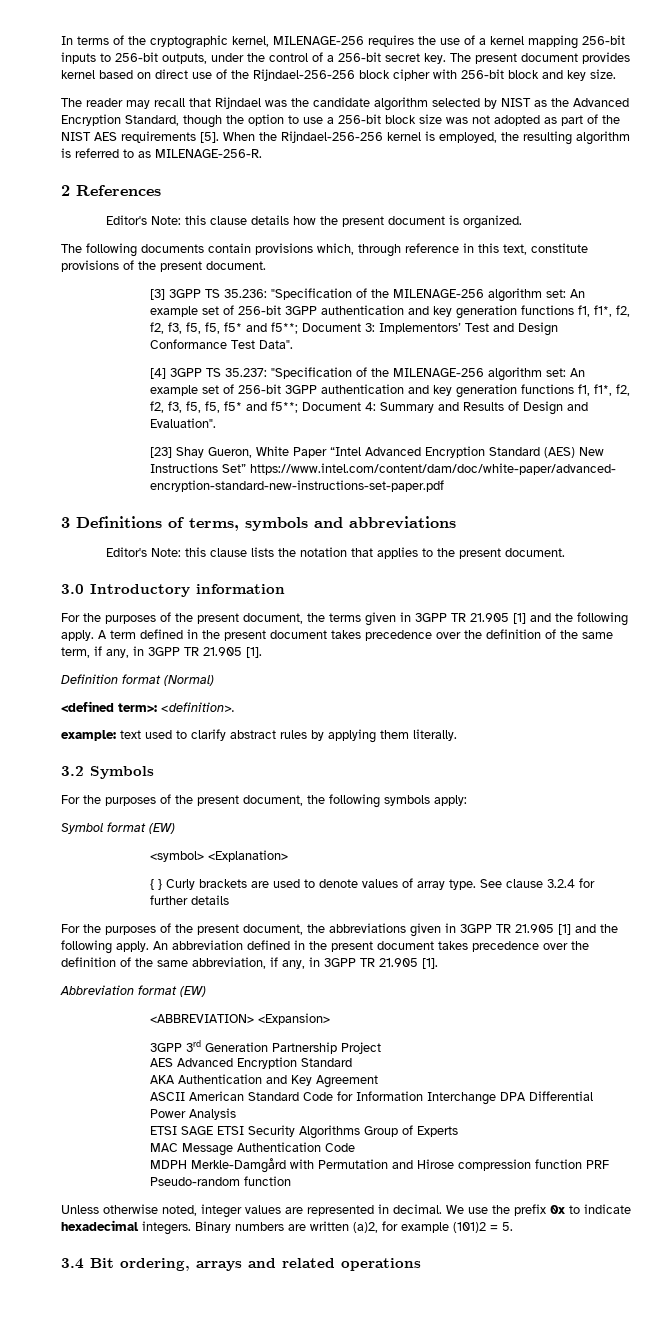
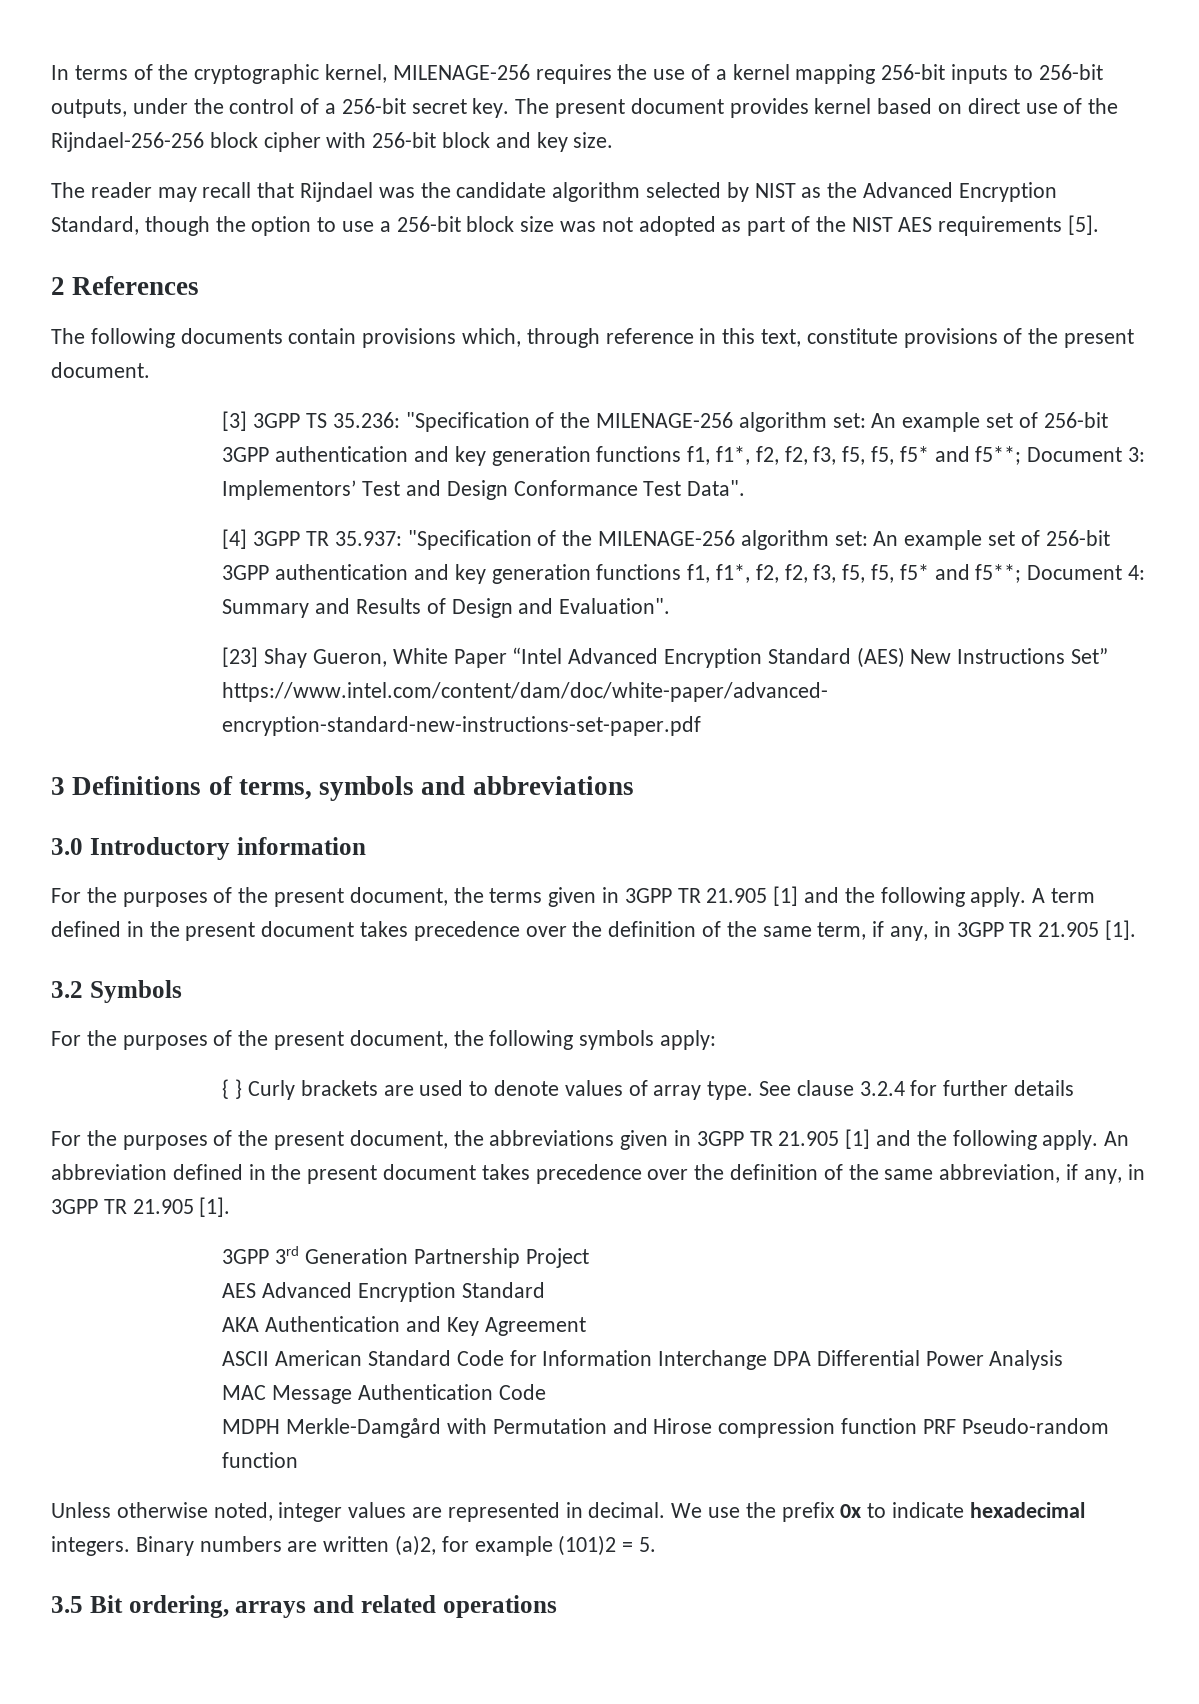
- The reader may recall that Rijndael was the candidate algorithm selected by NIST as the Advanced Encryption Standard, though the option to use a 256-bit block size was not adopted as part of the NIST AES requirements [5]. When the Rijndael-256-256 kernel is employed, the resulting algorithm is referred to as MILENAGE-256-R.
+ The reader may recall that Rijndael was the candidate algorithm selected by NIST as the Advanced Encryption Standard, though the option to use a 256-bit block size was not adopted as part of the NIST AES requirements [5].
  2 References
- Editor's Note: this clause details how the present document is organized.
- [4] 3GPP TS 35.237: "Specification of the MILENAGE-256 algorithm set: An example set of 256-bit 3GPP authentication and key generation functions f1, f1*, f2, f2, f3, f5, f5, f5* and f5**; Document 4: Summary and Results of Design and Evaluation".
+ [4] 3GPP TR 35.937: "Specification of the MILENAGE-256 algorithm set: An example set of 256-bit 3GPP authentication and key generation functions f1, f1*, f2, f2, f3, f5, f5, f5* and f5**; Document 4: Summary and Results of Design and Evaluation".
- Editor's Note: this clause lists the notation that applies to the present document.
- Definition format (Normal)
- <defined term>: <definition>.
- example: text used to clarify abstract rules by applying them literally.
- Symbol format (EW)
- <symbol> <Explanation>
- Abbreviation format (EW)
- <ABBREVIATION> <Expansion>
- ETSI SAGE ETSI Security Algorithms Group of Experts
- 3.4 Bit ordering, arrays and related operations
+ 3.5 Bit ordering, arrays and related operations

